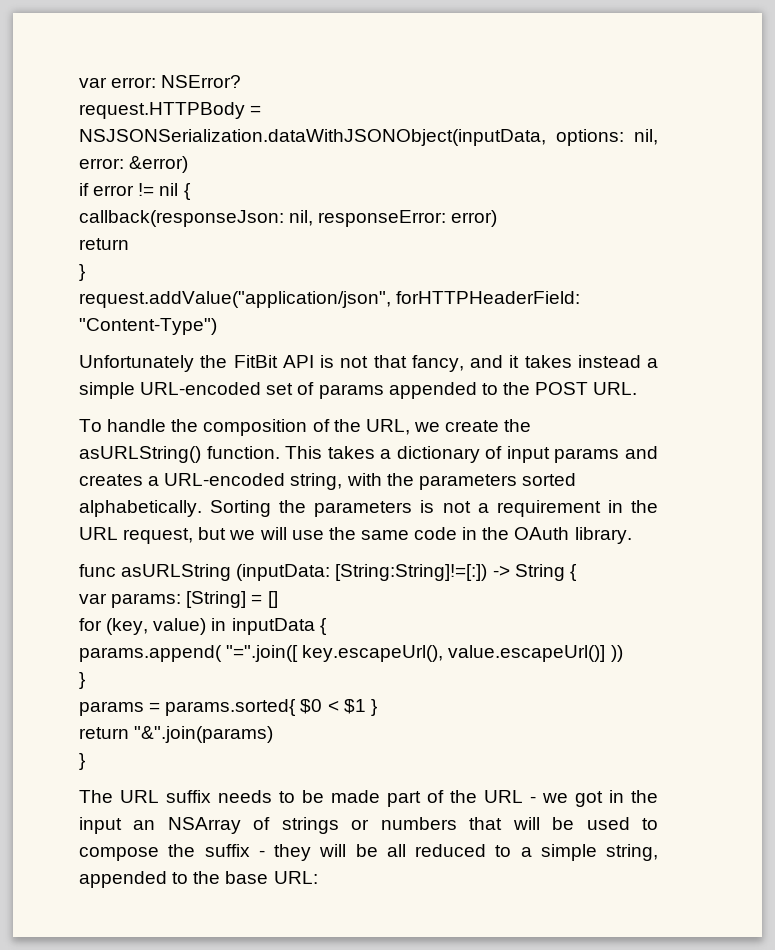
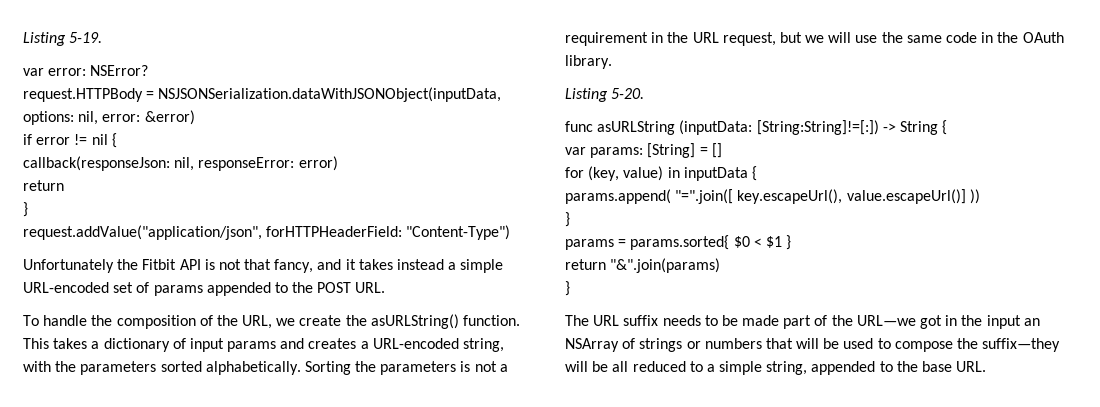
+ Listing 5-19.
- Unfortunately the FitBit API is not that fancy, and it takes instead a simple URL-encoded set of params appended to the POST URL.
+ Unfortunately the Fitbit API is not that fancy, and it takes instead a simple URL-encoded set of params appended to the POST URL.
+ Listing 5-20.
- The URL suffix needs to be made part of the URL - we got in the input an NSArray of strings or numbers that will be used to compose the suffix - they will be all reduced to a simple string, appended to the base URL:
+ The URL suffix needs to be made part of the URL—we got in the input an NSArray of strings or numbers that will be used to compose the suffix—they will be all reduced to a simple string, appended to the base URL.

